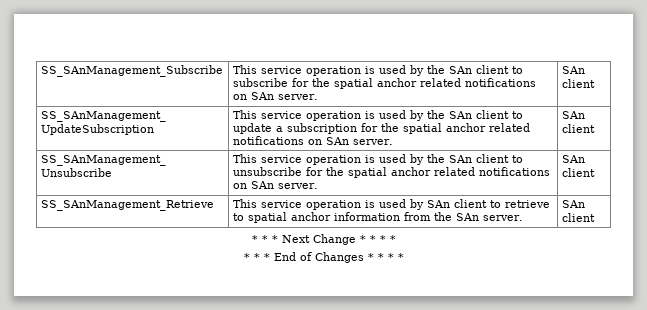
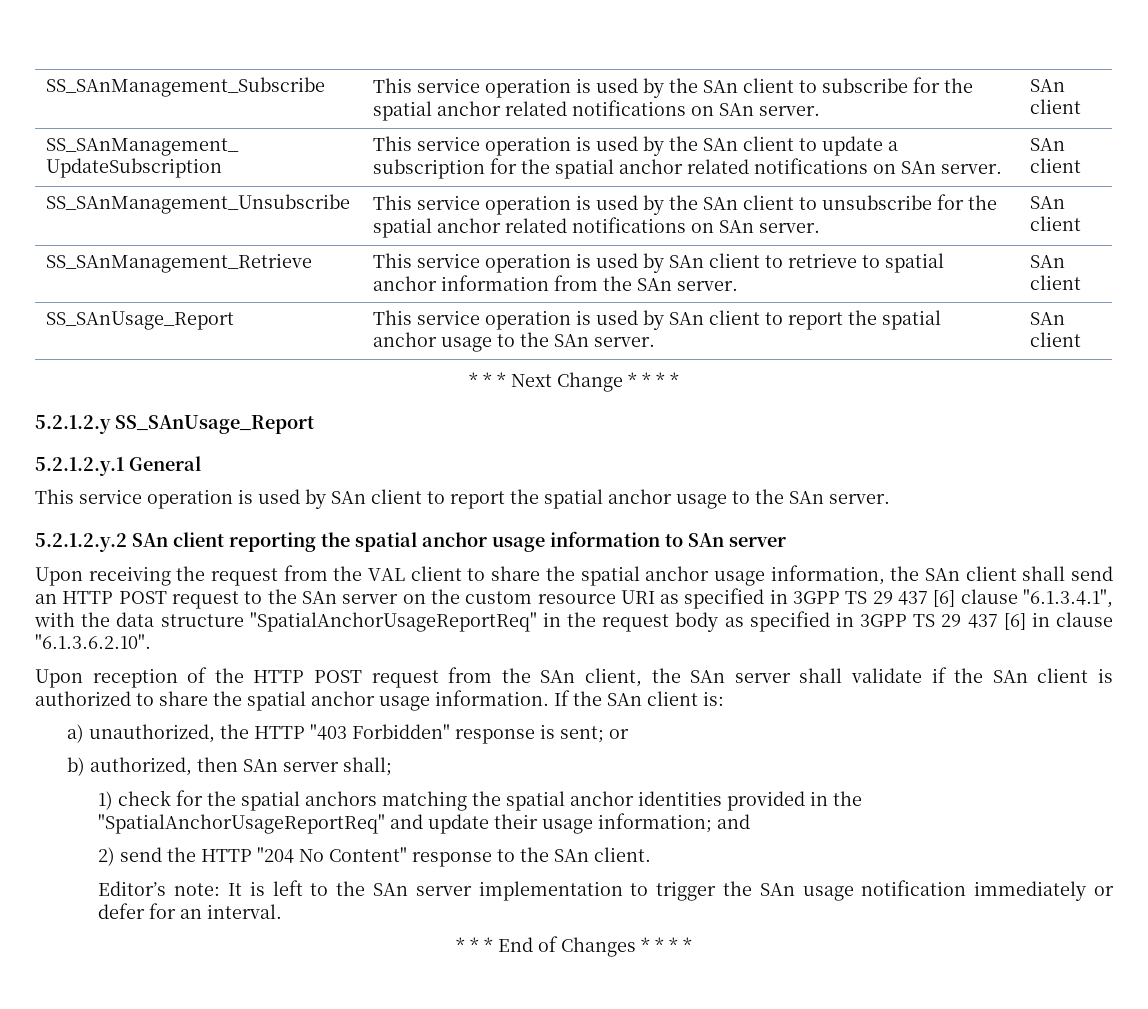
+ SS_SAnUsage_Report | This service operation is used by SAn client to report the spatial anchor usage to the SAn server. | SAn client
+ 5.2.1.2.y SS_SAnUsage_Report
+ 5.2.1.2.y.1 General
+ This service operation is used by SAn client to report the spatial anchor usage to the SAn server.
+ 5.2.1.2.y.2 SAn client reporting the spatial anchor usage information to SAn server
+ Upon receiving the request from the VAL client to share the spatial anchor usage information, the SAn client shall send an HTTP POST request to the SAn server on the custom resource URI as specified in 3GPP TS 29 437 [6] clause "6.1.3.4.1", with the data structure "SpatialAnchorUsageReportReq" in the request body as specified in 3GPP TS 29 437 [6] in clause "6.1.3.6.2.10".
+ Upon reception of the HTTP POST request from the SAn client, the SAn server shall validate if the SAn client is authorized to share the spatial anchor usage information. If the SAn client is:
+ a) unauthorized, the HTTP "403 Forbidden" response is sent; or
+ b) authorized, then SAn server shall;
+ 1) check for the spatial anchors matching the spatial anchor identities provided in the "SpatialAnchorUsageReportReq" and update their usage information; and
+ 2) send the HTTP "204 No Content" response to the SAn client.
+ Editor’s note: It is left to the SAn server implementation to trigger the SAn usage notification immediately or defer for an interval.

